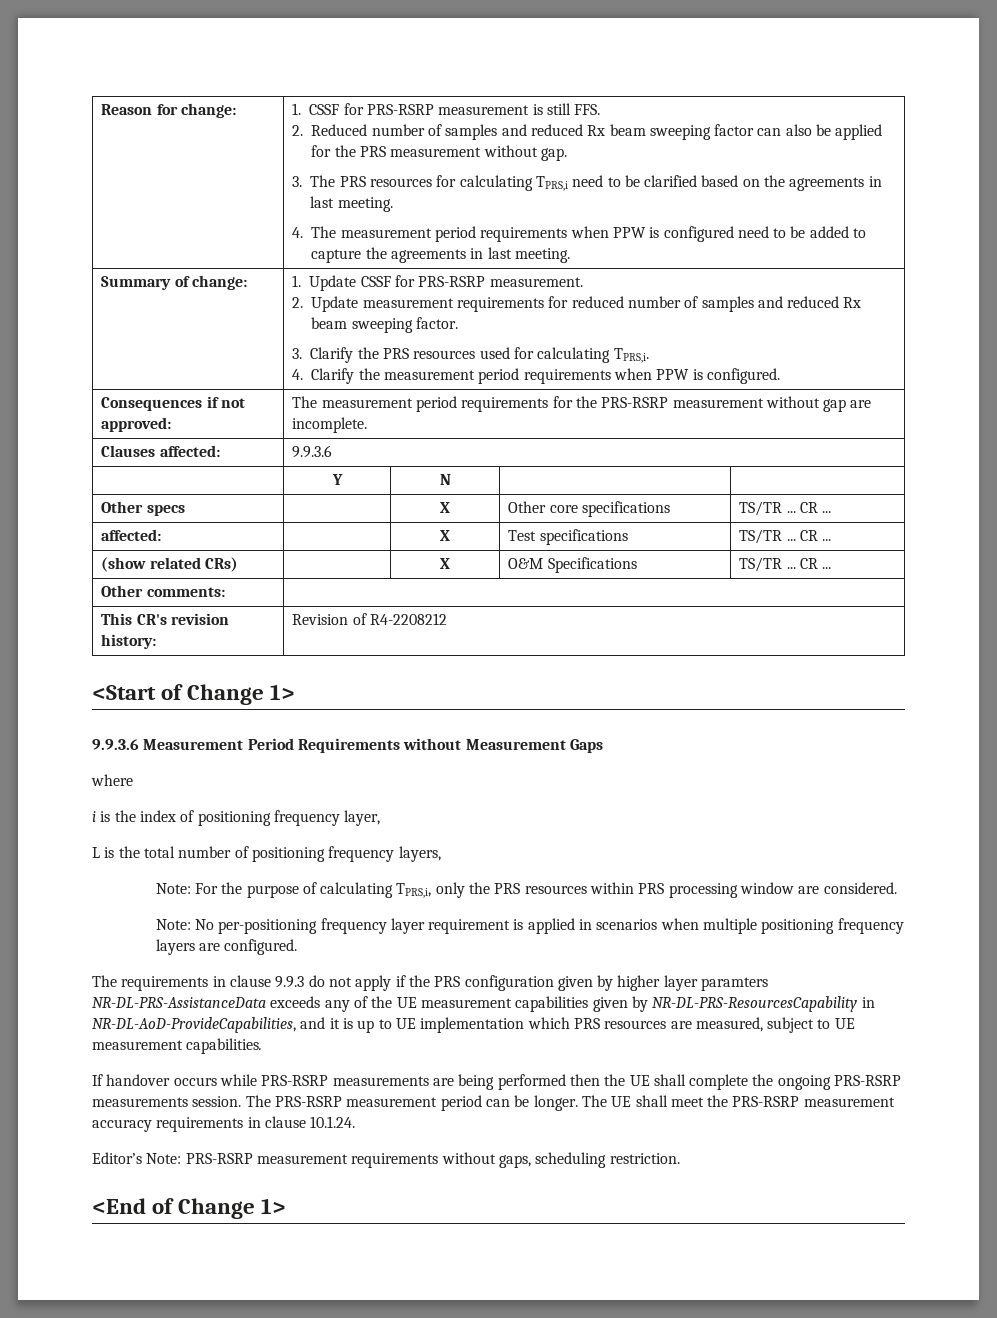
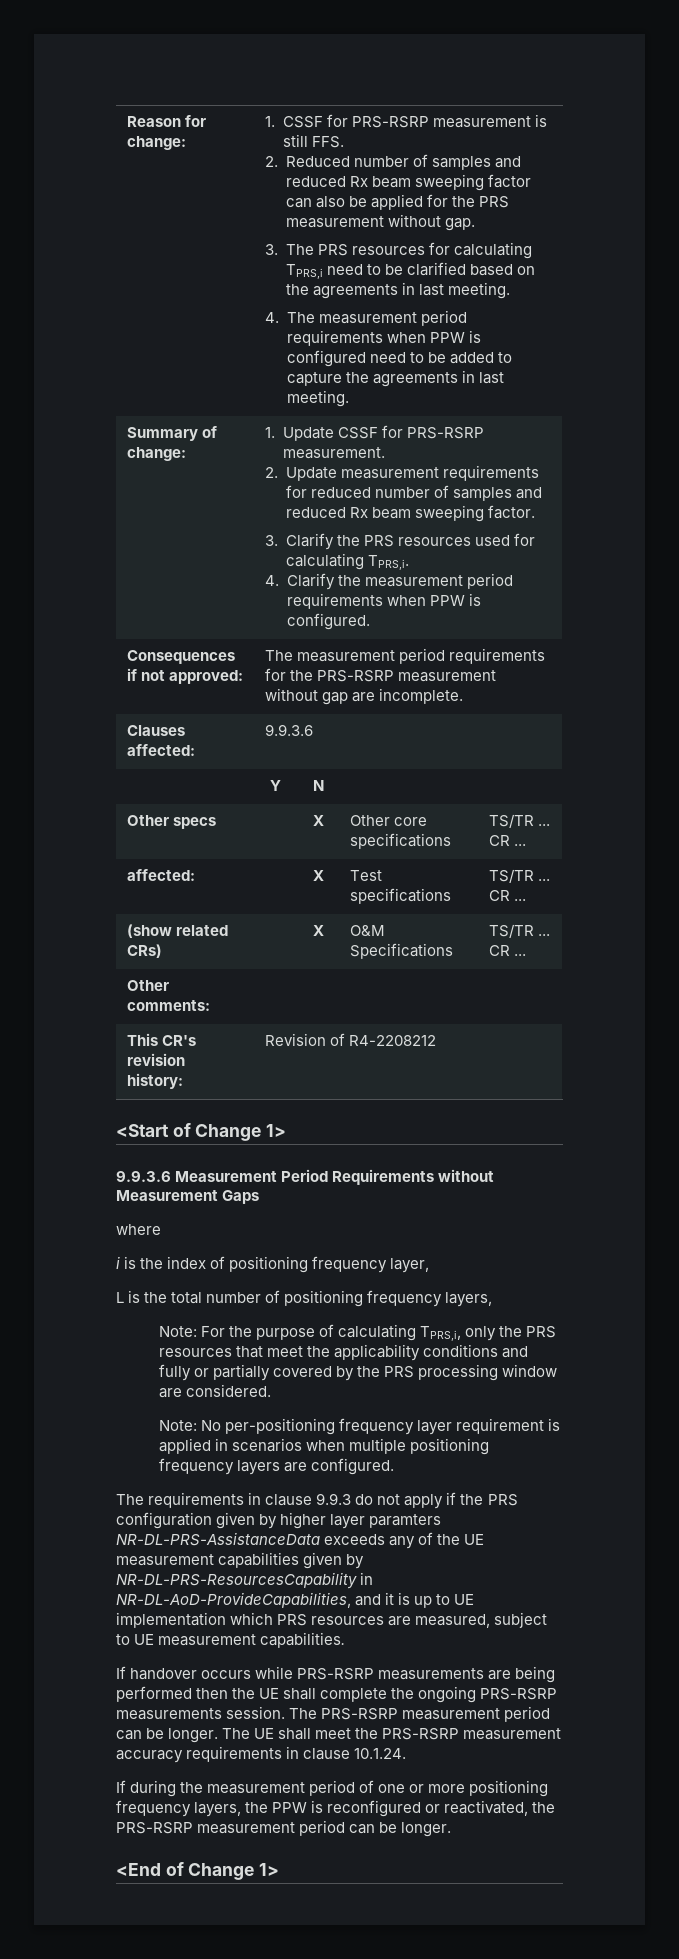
- Note: For the purpose of calculating TPRS,i, only the PRS resources within PRS processing window are considered.
+ Note: For the purpose of calculating TPRS,i, only the PRS resources that meet the applicability conditions and fully or partially covered by the PRS processing window are considered.
- Editor’s Note: PRS-RSRP measurement requirements without gaps, scheduling restriction.
+ If during the measurement period of one or more positioning frequency layers, the PPW is reconfigured or reactivated, the PRS-RSRP measurement period can be longer.

